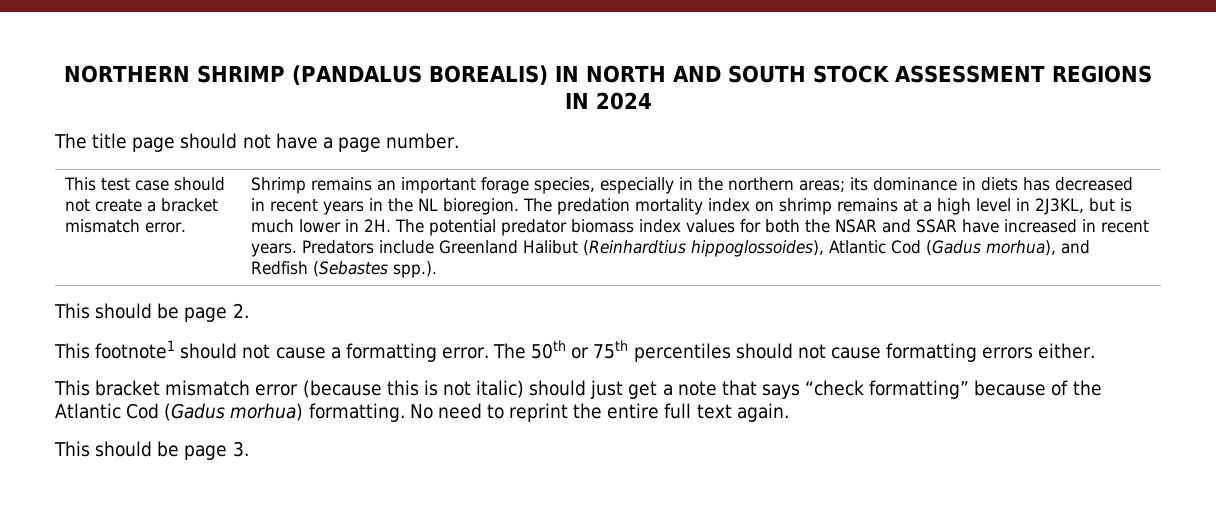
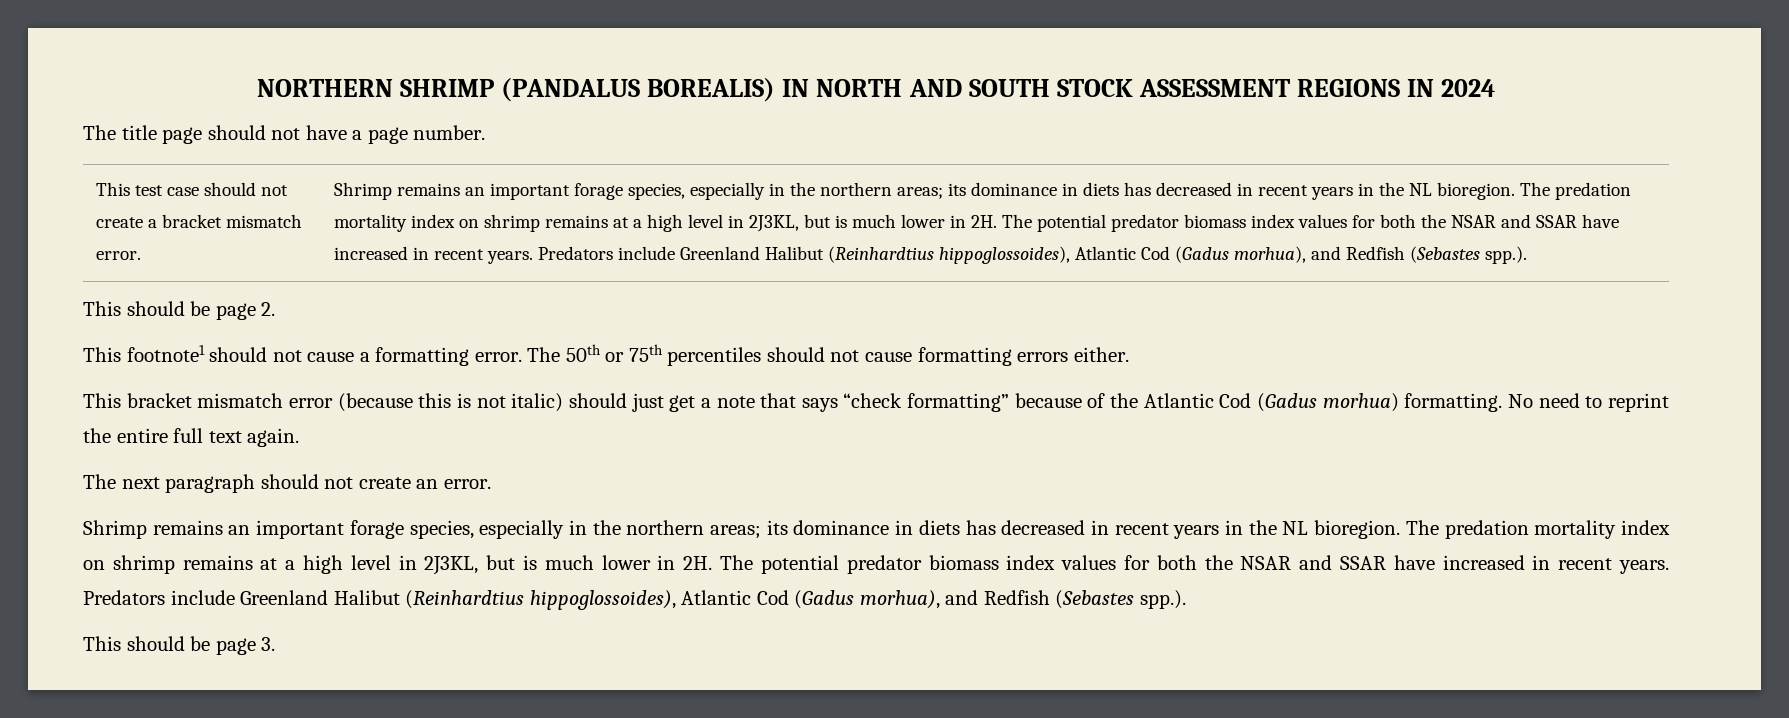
+ The next paragraph should not create an error.
+ Shrimp remains an important forage species, especially in the northern areas; its dominance in diets has decreased in recent years in the NL bioregion. The predation mortality index on shrimp remains at a high level in 2J3KL, but is much lower in 2H. The potential predator biomass index values for both the NSAR and SSAR have increased in recent years. Predators include Greenland Halibut (Reinhardtius hippoglossoides), Atlantic Cod (Gadus morhua), and Redfish (Sebastes spp.).

